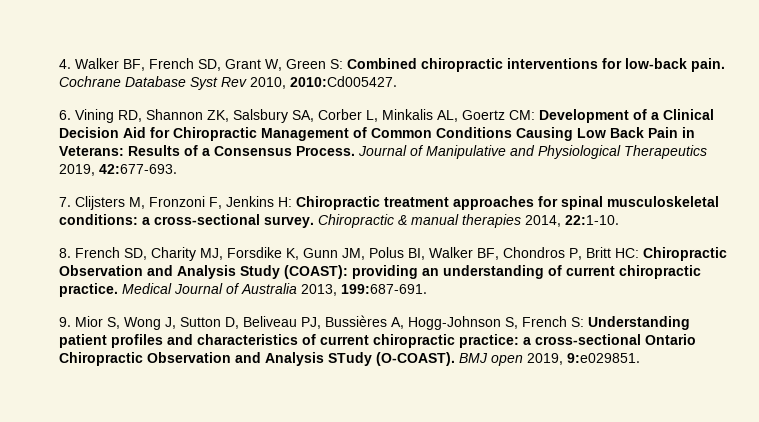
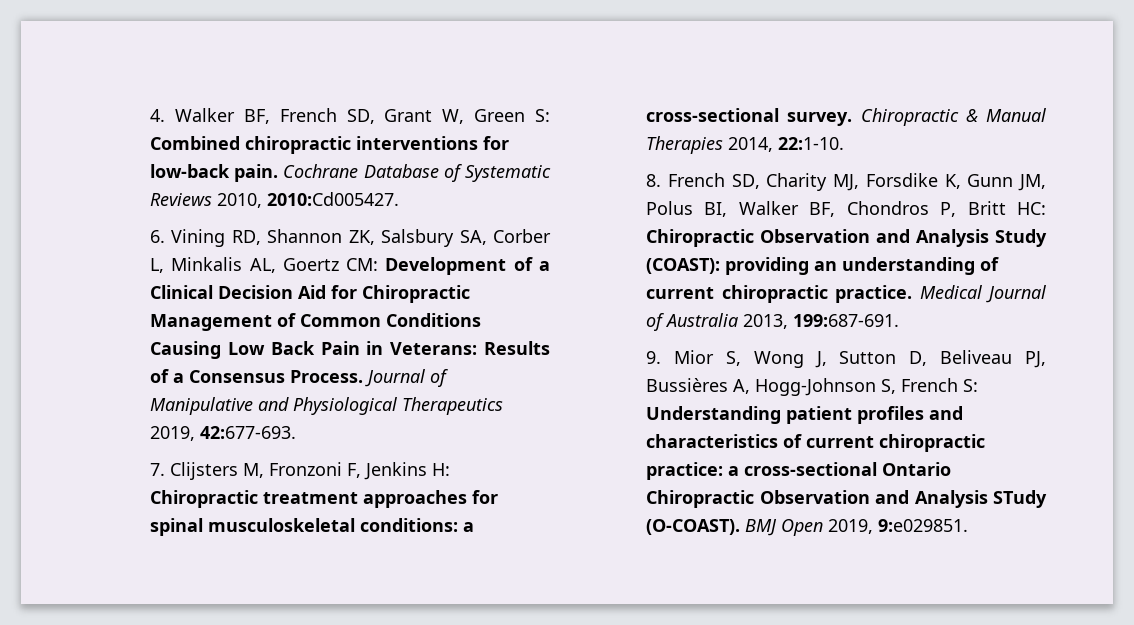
- Cochrane Database Syst Rev 2010, 2010:Cd005427.
+ Cochrane Database of Systematic Reviews 2010, 2010:Cd005427.
- Chiropractic & manual therapies 2014, 22:1-10.
+ Chiropractic & Manual Therapies 2014, 22:1-10.
- BMJ open 2019, 9:e029851.
+ BMJ Open 2019, 9:e029851.

